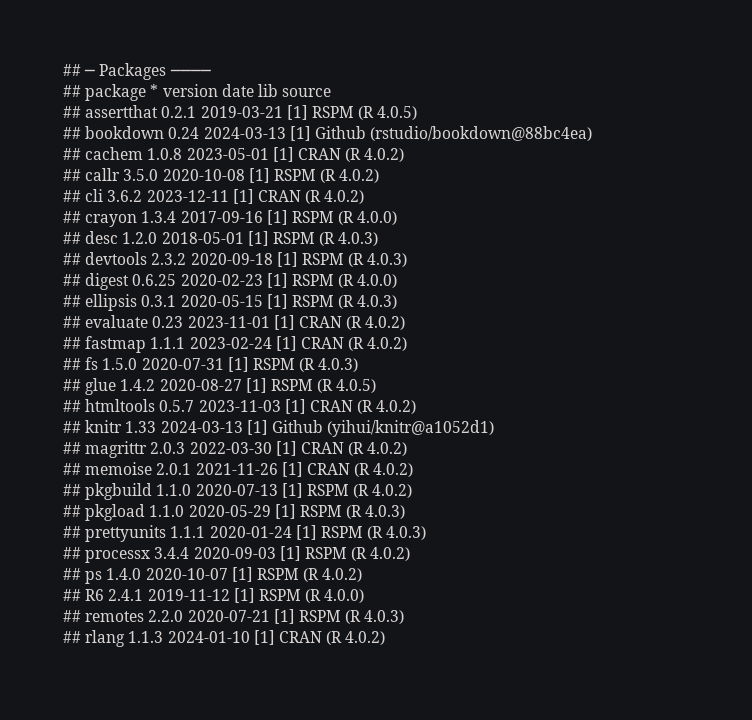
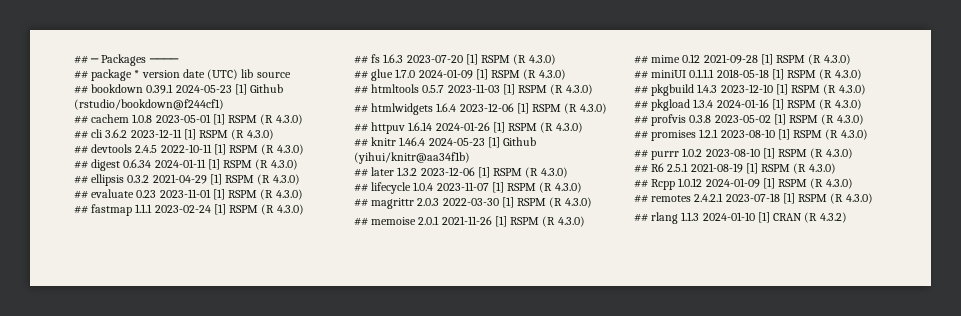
- ## package * version date lib source
+ ## package * version date (UTC) lib source
- ## assertthat 0.2.1 2019-03-21 [1] RSPM (R 4.0.5)
- ## bookdown 0.24 2024-03-13 [1] Github (rstudio/bookdown@88bc4ea)
+ ## bookdown 0.39.1 2024-05-23 [1] Github (rstudio/bookdown@f244cf1)
- ## cachem 1.0.8 2023-05-01 [1] CRAN (R 4.0.2)
- ## callr 3.5.0 2020-10-08 [1] RSPM (R 4.0.2)
+ ## cachem 1.0.8 2023-05-01 [1] RSPM (R 4.3.0)
- ## cli 3.6.2 2023-12-11 [1] CRAN (R 4.0.2)
- ## crayon 1.3.4 2017-09-16 [1] RSPM (R 4.0.0)
- ## desc 1.2.0 2018-05-01 [1] RSPM (R 4.0.3)
- ## devtools 2.3.2 2020-09-18 [1] RSPM (R 4.0.3)
- ## digest 0.6.25 2020-02-23 [1] RSPM (R 4.0.0)
- ## ellipsis 0.3.1 2020-05-15 [1] RSPM (R 4.0.3)
+ ## cli 3.6.2 2023-12-11 [1] RSPM (R 4.3.0)
+ ## devtools 2.4.5 2022-10-11 [1] RSPM (R 4.3.0)
+ ## digest 0.6.34 2024-01-11 [1] RSPM (R 4.3.0)
+ ## ellipsis 0.3.2 2021-04-29 [1] RSPM (R 4.3.0)
- ## evaluate 0.23 2023-11-01 [1] CRAN (R 4.0.2)
+ ## evaluate 0.23 2023-11-01 [1] RSPM (R 4.3.0)
- ## fastmap 1.1.1 2023-02-24 [1] CRAN (R 4.0.2)
+ ## fastmap 1.1.1 2023-02-24 [1] RSPM (R 4.3.0)
- ## fs 1.5.0 2020-07-31 [1] RSPM (R 4.0.3)
+ ## fs 1.6.3 2023-07-20 [1] RSPM (R 4.3.0)
- ## glue 1.4.2 2020-08-27 [1] RSPM (R 4.0.5)
+ ## glue 1.7.0 2024-01-09 [1] RSPM (R 4.3.0)
- ## htmltools 0.5.7 2023-11-03 [1] CRAN (R 4.0.2)
- ## knitr 1.33 2024-03-13 [1] Github (yihui/knitr@a1052d1)
+ ## htmltools 0.5.7 2023-11-03 [1] RSPM (R 4.3.0)
+ ## htmlwidgets 1.6.4 2023-12-06 [1] RSPM (R 4.3.0)
+ ## httpuv 1.6.14 2024-01-26 [1] RSPM (R 4.3.0)
+ ## knitr 1.46.4 2024-05-23 [1] Github (yihui/knitr@aa34f1b)
+ ## later 1.3.2 2023-12-06 [1] RSPM (R 4.3.0)
+ ## lifecycle 1.0.4 2023-11-07 [1] RSPM (R 4.3.0)
- ## magrittr 2.0.3 2022-03-30 [1] CRAN (R 4.0.2)
+ ## magrittr 2.0.3 2022-03-30 [1] RSPM (R 4.3.0)
- ## memoise 2.0.1 2021-11-26 [1] CRAN (R 4.0.2)
+ ## memoise 2.0.1 2021-11-26 [1] RSPM (R 4.3.0)
+ ## mime 0.12 2021-09-28 [1] RSPM (R 4.3.0)
+ ## miniUI 0.1.1.1 2018-05-18 [1] RSPM (R 4.3.0)
- ## pkgbuild 1.1.0 2020-07-13 [1] RSPM (R 4.0.2)
+ ## pkgbuild 1.4.3 2023-12-10 [1] RSPM (R 4.3.0)
- ## pkgload 1.1.0 2020-05-29 [1] RSPM (R 4.0.3)
- ## prettyunits 1.1.1 2020-01-24 [1] RSPM (R 4.0.3)
- ## processx 3.4.4 2020-09-03 [1] RSPM (R 4.0.2)
- ## ps 1.4.0 2020-10-07 [1] RSPM (R 4.0.2)
+ ## pkgload 1.3.4 2024-01-16 [1] RSPM (R 4.3.0)
+ ## profvis 0.3.8 2023-05-02 [1] RSPM (R 4.3.0)
+ ## promises 1.2.1 2023-08-10 [1] RSPM (R 4.3.0)
+ ## purrr 1.0.2 2023-08-10 [1] RSPM (R 4.3.0)
- ## R6 2.4.1 2019-11-12 [1] RSPM (R 4.0.0)
+ ## R6 2.5.1 2021-08-19 [1] RSPM (R 4.3.0)
+ ## Rcpp 1.0.12 2024-01-09 [1] RSPM (R 4.3.0)
- ## remotes 2.2.0 2020-07-21 [1] RSPM (R 4.0.3)
+ ## remotes 2.4.2.1 2023-07-18 [1] RSPM (R 4.3.0)
- ## rlang 1.1.3 2024-01-10 [1] CRAN (R 4.0.2)
+ ## rlang 1.1.3 2024-01-10 [1] CRAN (R 4.3.2)

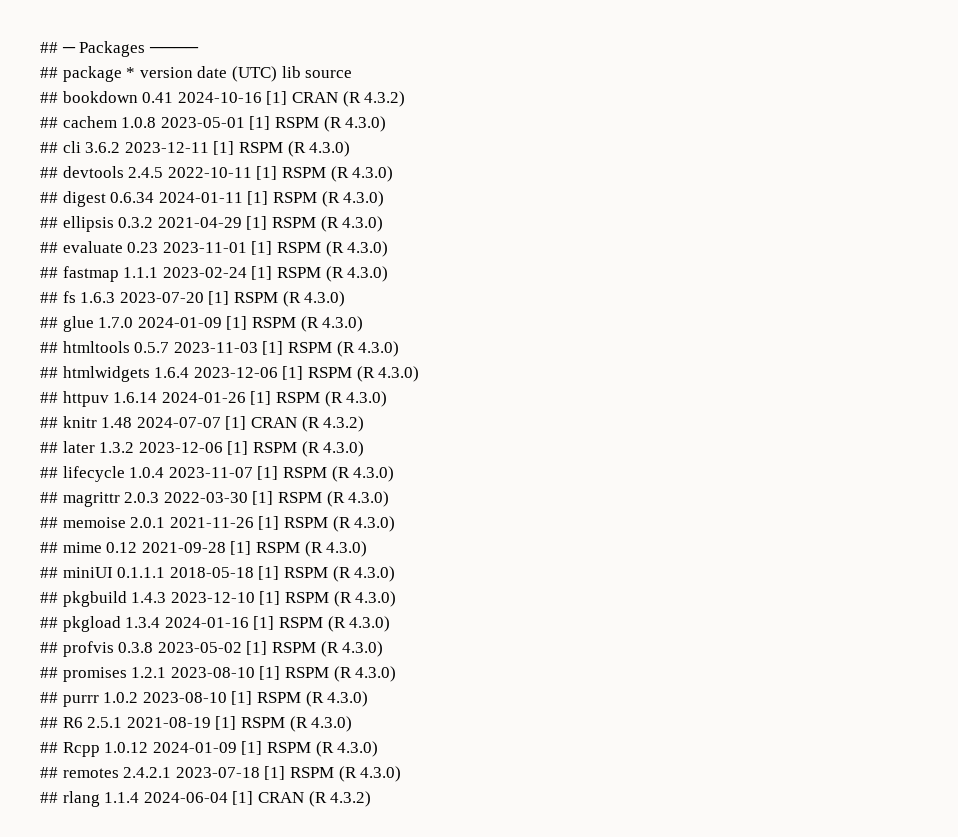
- ## bookdown 0.39.1 2024-05-23 [1] Github (rstudio/bookdown@f244cf1)
+ ## bookdown 0.41 2024-10-16 [1] CRAN (R 4.3.2)
- ## knitr 1.46.4 2024-05-23 [1] Github (yihui/knitr@aa34f1b)
+ ## knitr 1.48 2024-07-07 [1] CRAN (R 4.3.2)
- ## rlang 1.1.3 2024-01-10 [1] CRAN (R 4.3.2)
+ ## rlang 1.1.4 2024-06-04 [1] CRAN (R 4.3.2)

